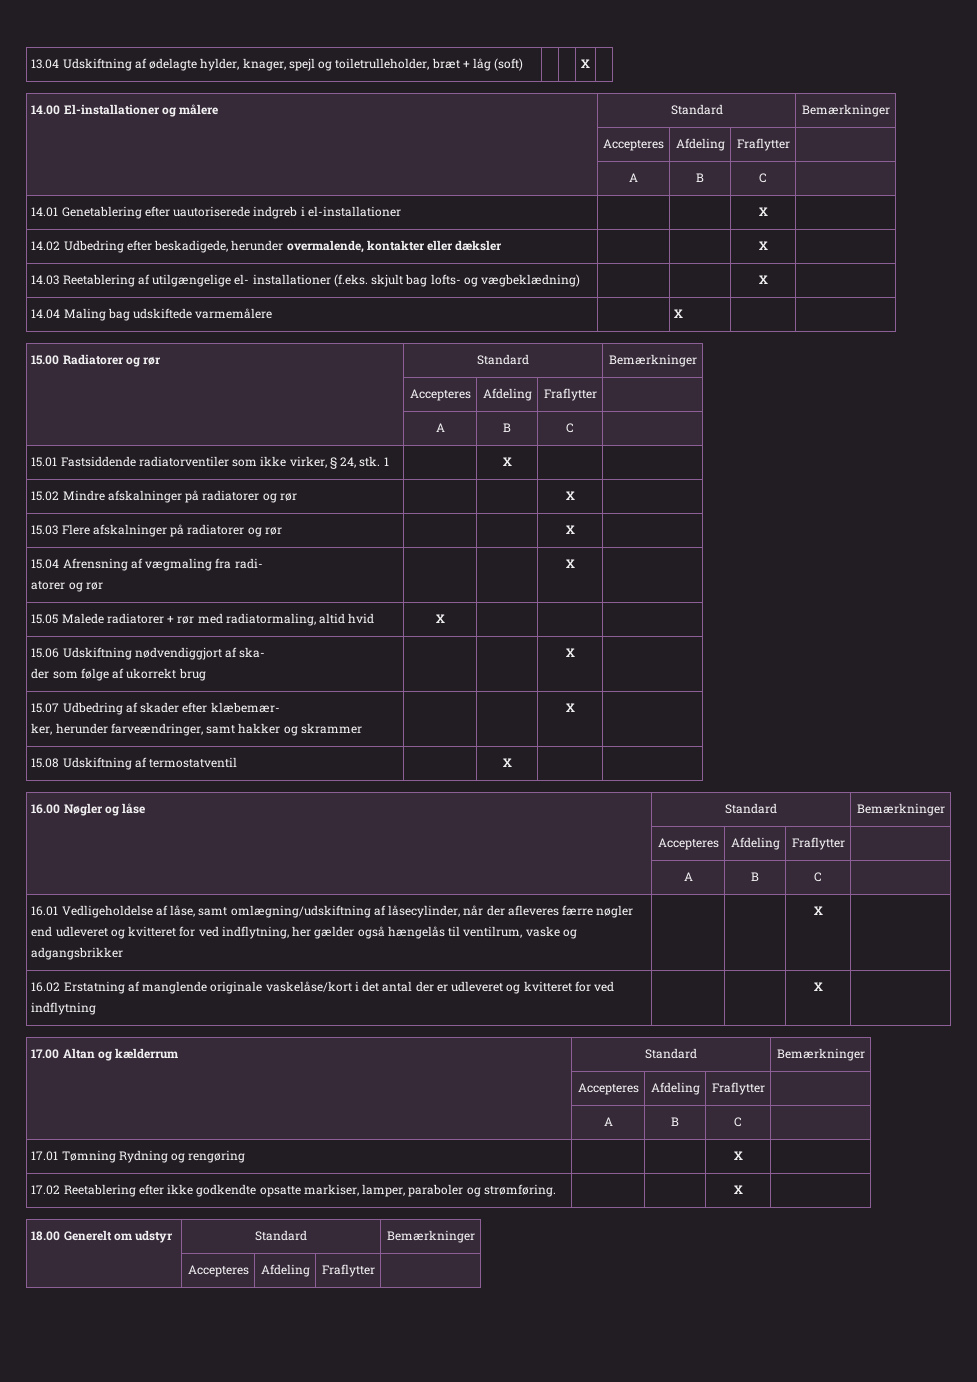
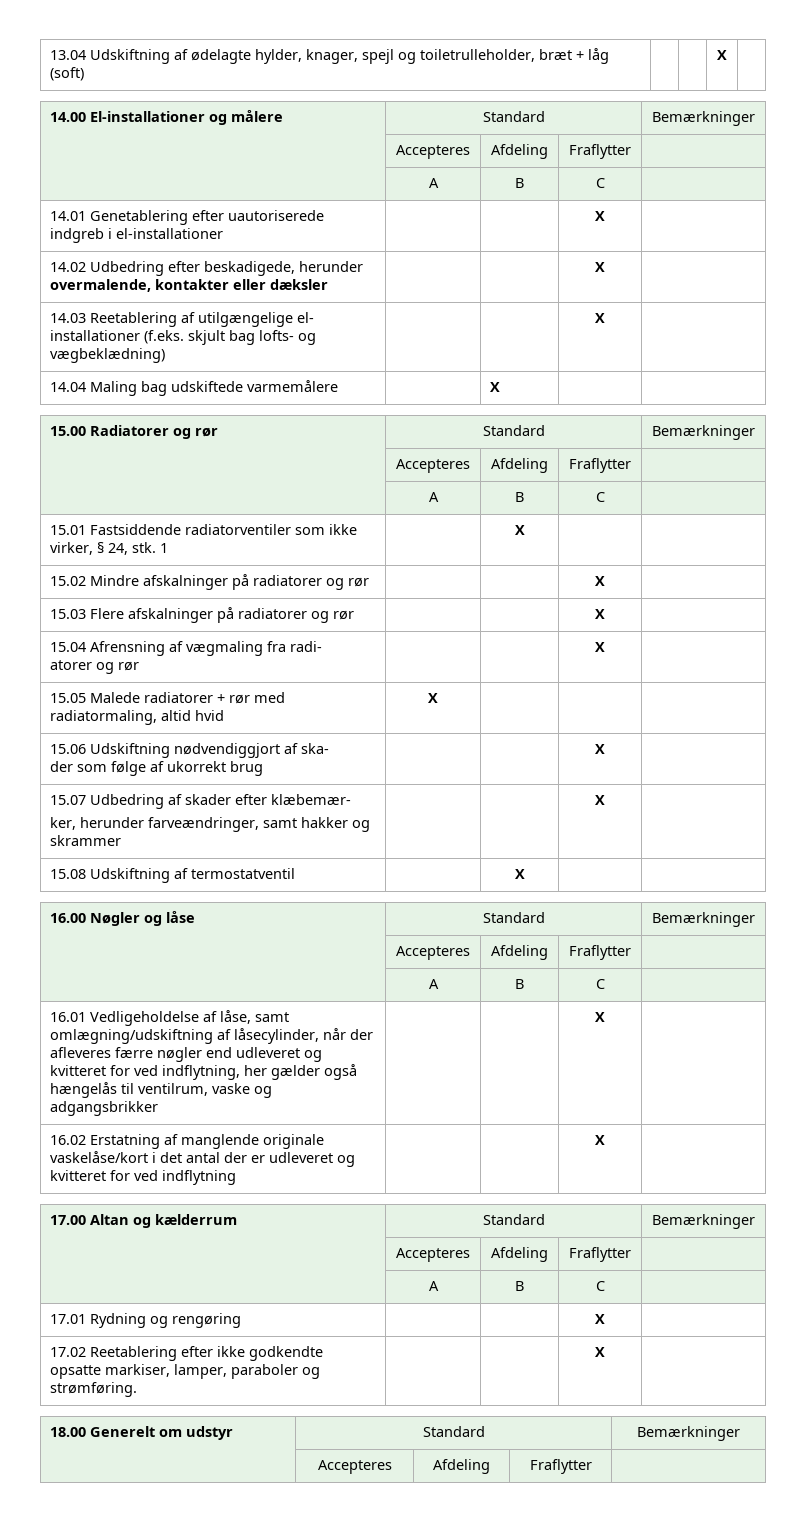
- 17.01 Tømning Rydning og rengøring | | | X |
+ 17.01 Rydning og rengøring | | | X |

